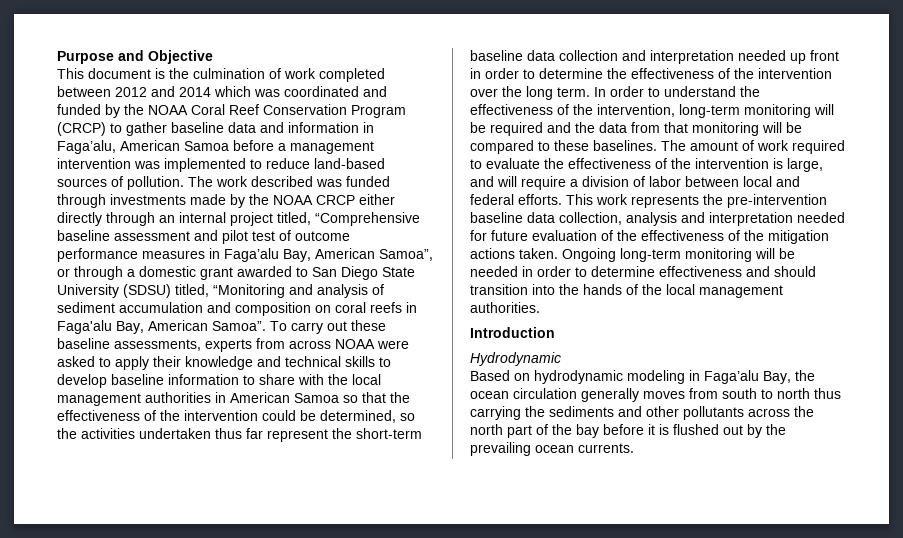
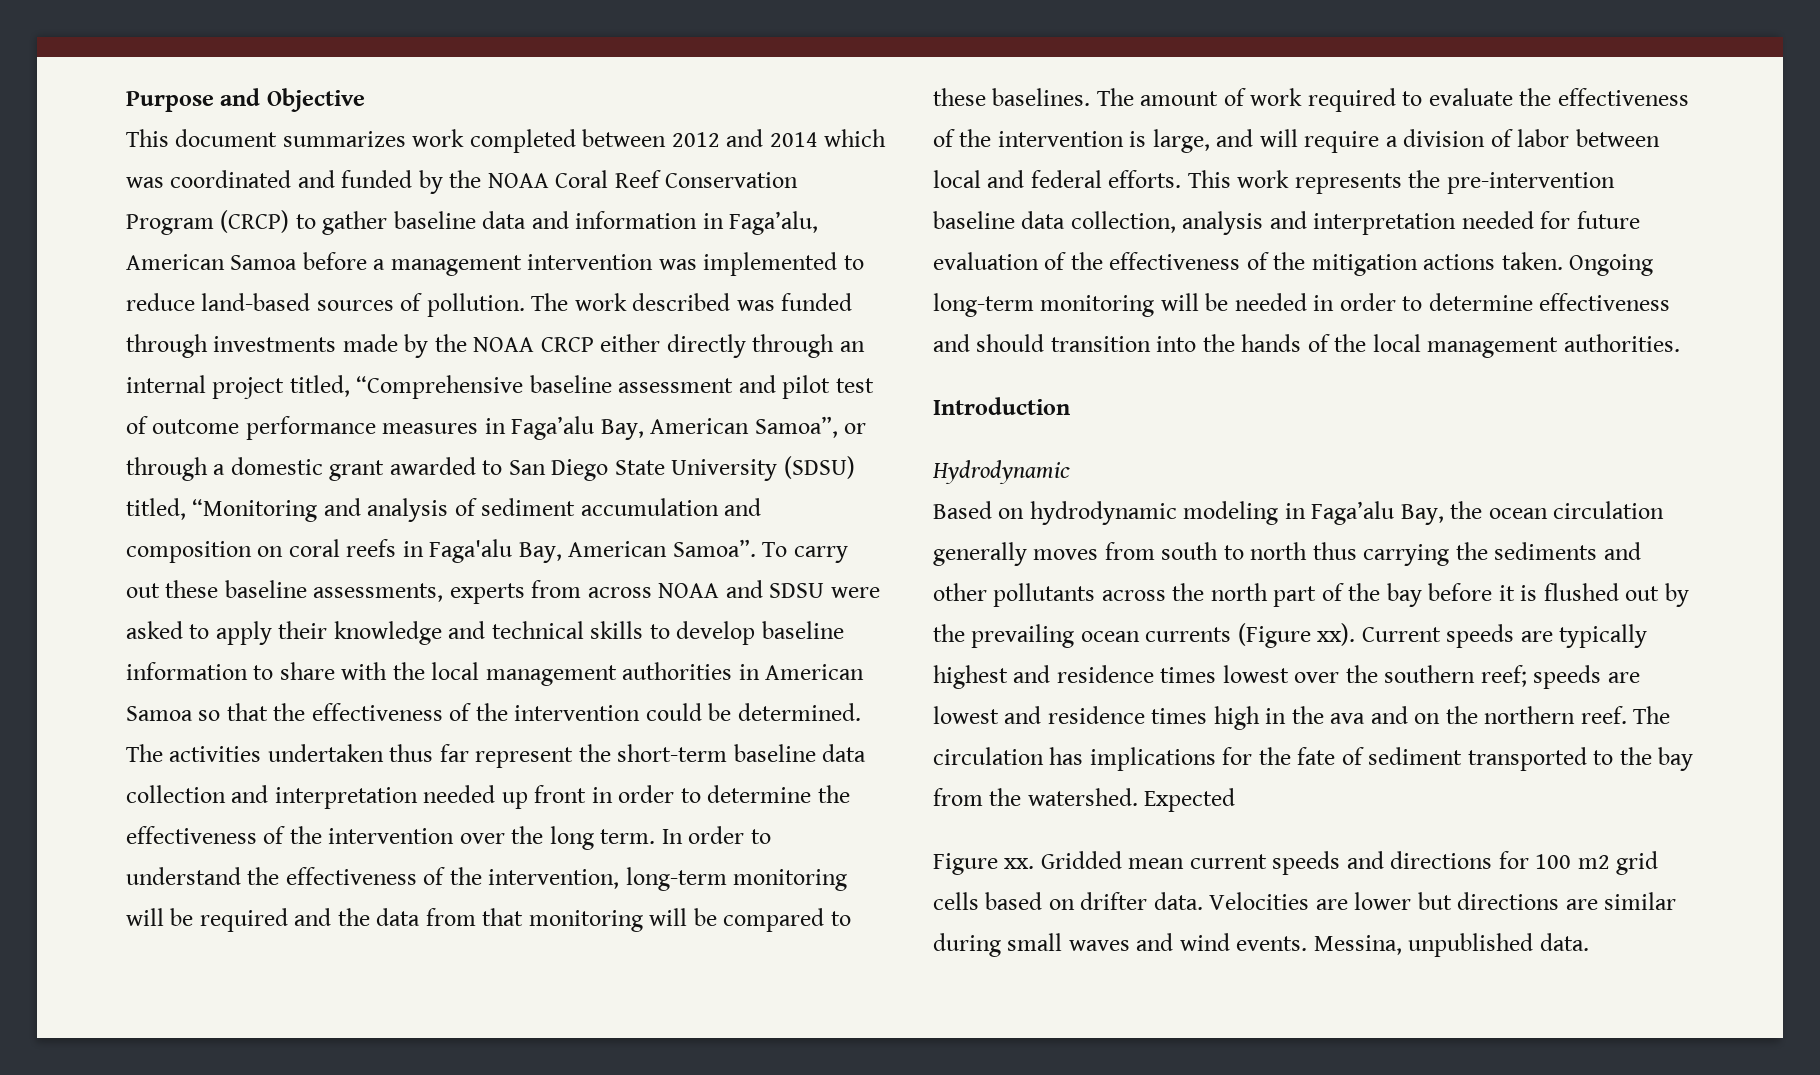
- This document is the culmination of work completed between 2012 and 2014 which was coordinated and funded by the NOAA Coral Reef Conservation Program (CRCP) to gather baseline data and information in Faga’alu, American Samoa before a management intervention was implemented to reduce land-based sources of pollution.
+ This document summarizes work completed between 2012 and 2014 which was coordinated and funded by the NOAA Coral Reef Conservation Program (CRCP) to gather baseline data and information in Faga’alu, American Samoa before a management intervention was implemented to reduce land-based sources of pollution.
- To carry out these baseline assessments, experts from across NOAA were asked to apply their knowledge and technical skills to develop baseline information to share with the local management authorities in American Samoa so that the effectiveness of the intervention could be determined, so the activities undertaken thus far represent the short-term baseline data collection and interpretation needed up front in order to determine the effectiveness of the intervention over the long term.
+ To carry out these baseline assessments, experts from across NOAA and SDSU were asked to apply their knowledge and technical skills to develop baseline information to share with the local management authorities in American Samoa so that the effectiveness of the intervention could be determined. The activities undertaken thus far represent the short-term baseline data collection and interpretation needed up front in order to determine the effectiveness of the intervention over the long term.
- Based on hydrodynamic modeling in Faga’alu Bay, the ocean circulation generally moves from south to north thus carrying the sediments and other pollutants across the north part of the bay before it is flushed out by the prevailing ocean currents.
+ Based on hydrodynamic modeling in Faga’alu Bay, the ocean circulation generally moves from south to north thus carrying the sediments and other pollutants across the north part of the bay before it is flushed out by the prevailing ocean currents (Figure xx). Current speeds are typically highest and residence times lowest over the southern reef; speeds are lowest and residence times high in the ava and on the northern reef. The circulation has implications for the fate of sediment transported to the bay from the watershed. Expected
+ Figure xx. Gridded mean current speeds and directions for 100 m2 grid cells based on drifter data. Velocities are lower but directions are similar during small waves and wind events. Messina, unpublished data.

